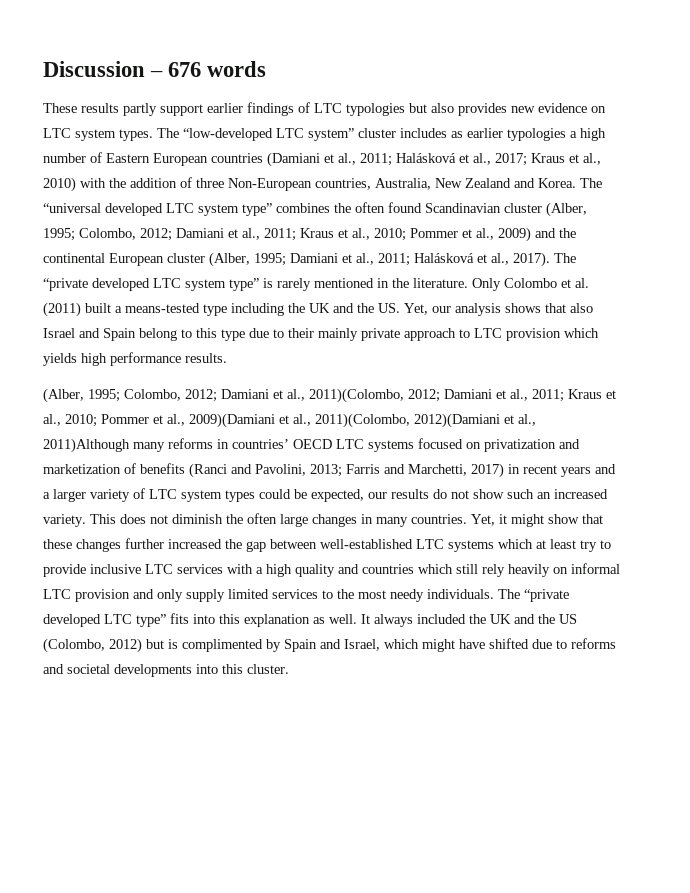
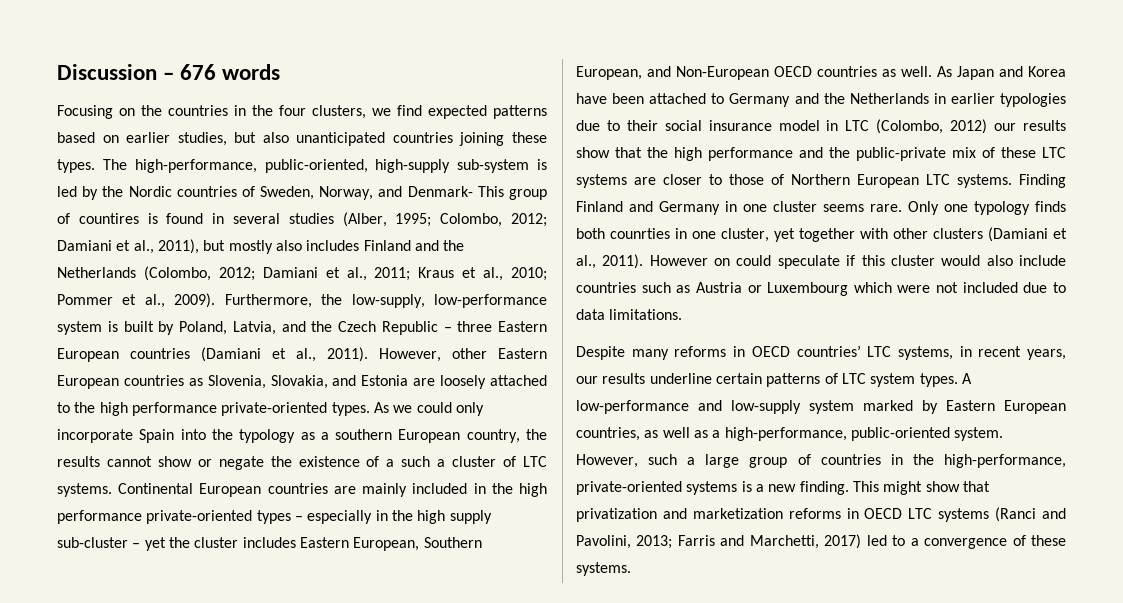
- These results partly support earlier findings of LTC typologies but also provides new evidence on LTC system types. The “low-developed LTC system” cluster includes as earlier typologies a high number of Eastern European countries (Damiani et al., 2011; Halásková et al., 2017; Kraus et al., 2010) with the addition of three Non-European countries, Australia, New Zealand and Korea. The “universal developed LTC system type” combines the often found Scandinavian cluster (Alber, 1995; Colombo, 2012; Damiani et al., 2011; Kraus et al., 2010; Pommer et al., 2009) and the continental European cluster (Alber, 1995; Damiani et al., 2011; Halásková et al., 2017). The “private developed LTC system type” is rarely mentioned in the literature. Only Colombo et al. (2011) built a means-tested type including the UK and the US. Yet, our analysis shows that also Israel and Spain belong to this type due to their mainly private approach to LTC provision which yields high performance results.
- (Alber, 1995; Colombo, 2012; Damiani et al., 2011)(Colombo, 2012; Damiani et al., 2011; Kraus et al., 2010; Pommer et al., 2009)(Damiani et al., 2011)(Colombo, 2012)(Damiani et al., 2011)Although many reforms in countries’ OECD LTC systems focused on privatization and marketization of benefits (Ranci and Pavolini, 2013; Farris and Marchetti, 2017) in recent years and a larger variety of LTC system types could be expected, our results do not show such an increased variety. This does not diminish the often large changes in many countries. Yet, it might show that these changes further increased the gap between well-established LTC systems which at least try to provide inclusive LTC services with a high quality and countries which still rely heavily on informal LTC provision and only supply limited services to the most needy individuals. The “private developed LTC type” fits into this explanation as well. It always included the UK and the US (Colombo, 2012) but is complimented by Spain and Israel, which might have shifted due to reforms and societal developments into this cluster.
+ Focusing on the countries in the four clusters, we find expected patterns based on earlier studies, but also unanticipated countries joining these types. The high-performance, public-oriented, high-supply sub-system is led by the Nordic countries of Sweden, Norway, and Denmark- This group of countires is found in several studies (Alber, 1995; Colombo, 2012; Damiani et al., 2011), but mostly also includes Finland and the Netherlands (Colombo, 2012; Damiani et al., 2011; Kraus et al., 2010; Pommer et al., 2009). Furthermore, the low-supply, low-performance system is built by Poland, Latvia, and the Czech Republic – three Eastern European countries (Damiani et al., 2011). However, other Eastern European countries as Slovenia, Slovakia, and Estonia are loosely attached to the high performance private-oriented types. As we could only incorporate Spain into the typology as a southern European country, the results cannot show or negate the existence of a such a cluster of LTC systems. Continental European countries are mainly included in the high performance private-oriented types – especially in the high supply sub-cluster – yet the cluster includes Eastern European, Southern European, and Non-European OECD countries as well. As Japan and Korea have been attached to Germany and the Netherlands in earlier typologies due to their social insurance model in LTC (Colombo, 2012) our results show that the high performance and the public-private mix of these LTC systems are closer to those of Northern European LTC systems. Finding Finland and Germany in one cluster seems rare. Only one typology finds both counrties in one cluster, yet together with other clusters (Damiani et al., 2011). However on could speculate if this cluster would also include countries such as Austria or Luxembourg which were not included due to data limitations.
+ Despite many reforms in OECD countries’ LTC systems, in recent years, our results underline certain patterns of LTC system types. A low-performance and low-supply system marked by Eastern European countries, as well as a high-performance, public-oriented system. However, such a large group of countries in the high-performance, private-oriented systems is a new finding. This might show that privatization and marketization reforms in OECD LTC systems (Ranci and Pavolini, 2013; Farris and Marchetti, 2017) led to a convergence of these systems.

